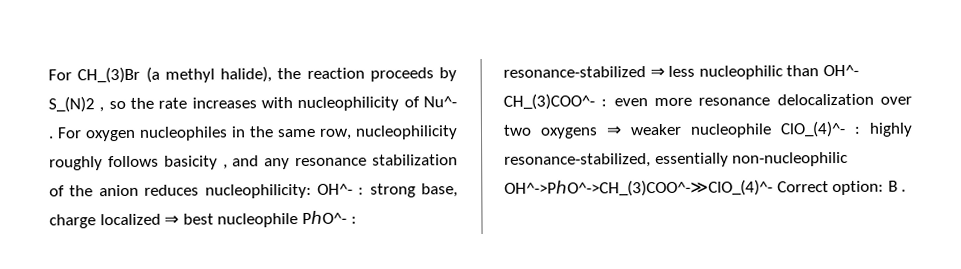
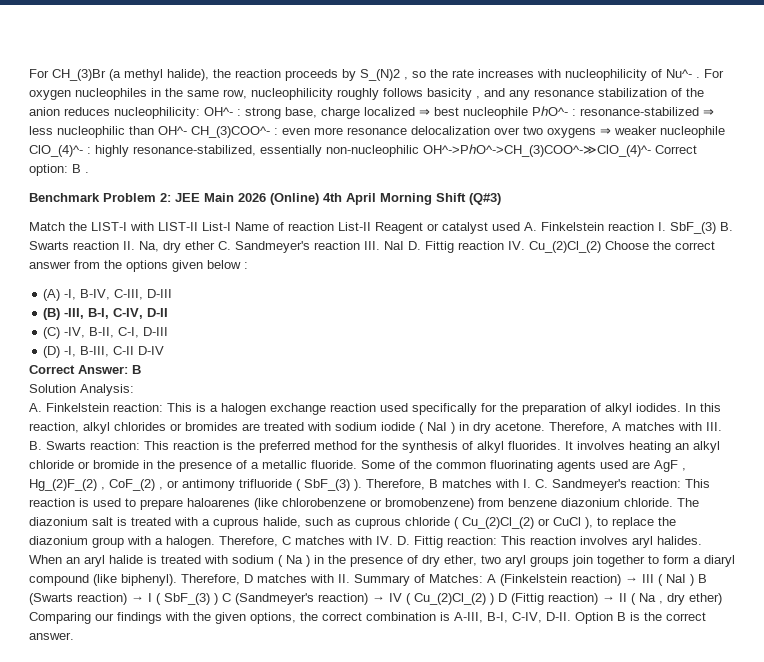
+ Benchmark Problem 2: JEE Main 2026 (Online) 4th April Morning Shift (Q#3)
+ Match the LIST-I with LIST-II List-I Name of reaction List-II Reagent or catalyst used A. Finkelstein reaction I. SbF_(3) B. Swarts reaction II. Na, dry ether C. Sandmeyer's reaction III. NaI D. Fittig reaction IV. Cu_(2)Cl_(2) Choose the correct answer from the options given below :
+ (A) -I, B-IV, C-III, D-III
+ (B) -III, B-I, C-IV, D-II
+ (C) -IV, B-II, C-I, D-III
+ (D) -I, B-III, C-II D-IV
+ Correct Answer: B
+ Solution Analysis:
+ A. Finkelstein reaction: This is a halogen exchange reaction used specifically for the preparation of alkyl iodides. In this reaction, alkyl chlorides or bromides are treated with sodium iodide ( NaI ) in dry acetone. Therefore, A matches with III. B. Swarts reaction: This reaction is the preferred method for the synthesis of alkyl fluorides. It involves heating an alkyl chloride or bromide in the presence of a metallic fluoride. Some of the common fluorinating agents used are AgF , Hg_(2)F_(2) , CoF_(2) , or antimony trifluoride ( SbF_(3) ). Therefore, B matches with I. C. Sandmeyer's reaction: This reaction is used to prepare haloarenes (like chlorobenzene or bromobenzene) from benzene diazonium chloride. The diazonium salt is treated with a cuprous halide, such as cuprous chloride ( Cu_(2)Cl_(2) or CuCl ), to replace the diazonium group with a halogen. Therefore, C matches with IV. D. Fittig reaction: This reaction involves aryl halides. When an aryl halide is treated with sodium ( Na ) in the presence of dry ether, two aryl groups join together to form a diaryl compound (like biphenyl). Therefore, D matches with II. Summary of Matches: A (Finkelstein reaction) → III ( NaI ) B (Swarts reaction) → I ( SbF_(3) ) C (Sandmeyer's reaction) → IV ( Cu_(2)Cl_(2) ) D (Fittig reaction) → II ( Na , dry ether) Comparing our findings with the given options, the correct combination is A-III, B-I, C-IV, D-II. Option B is the correct answer.

